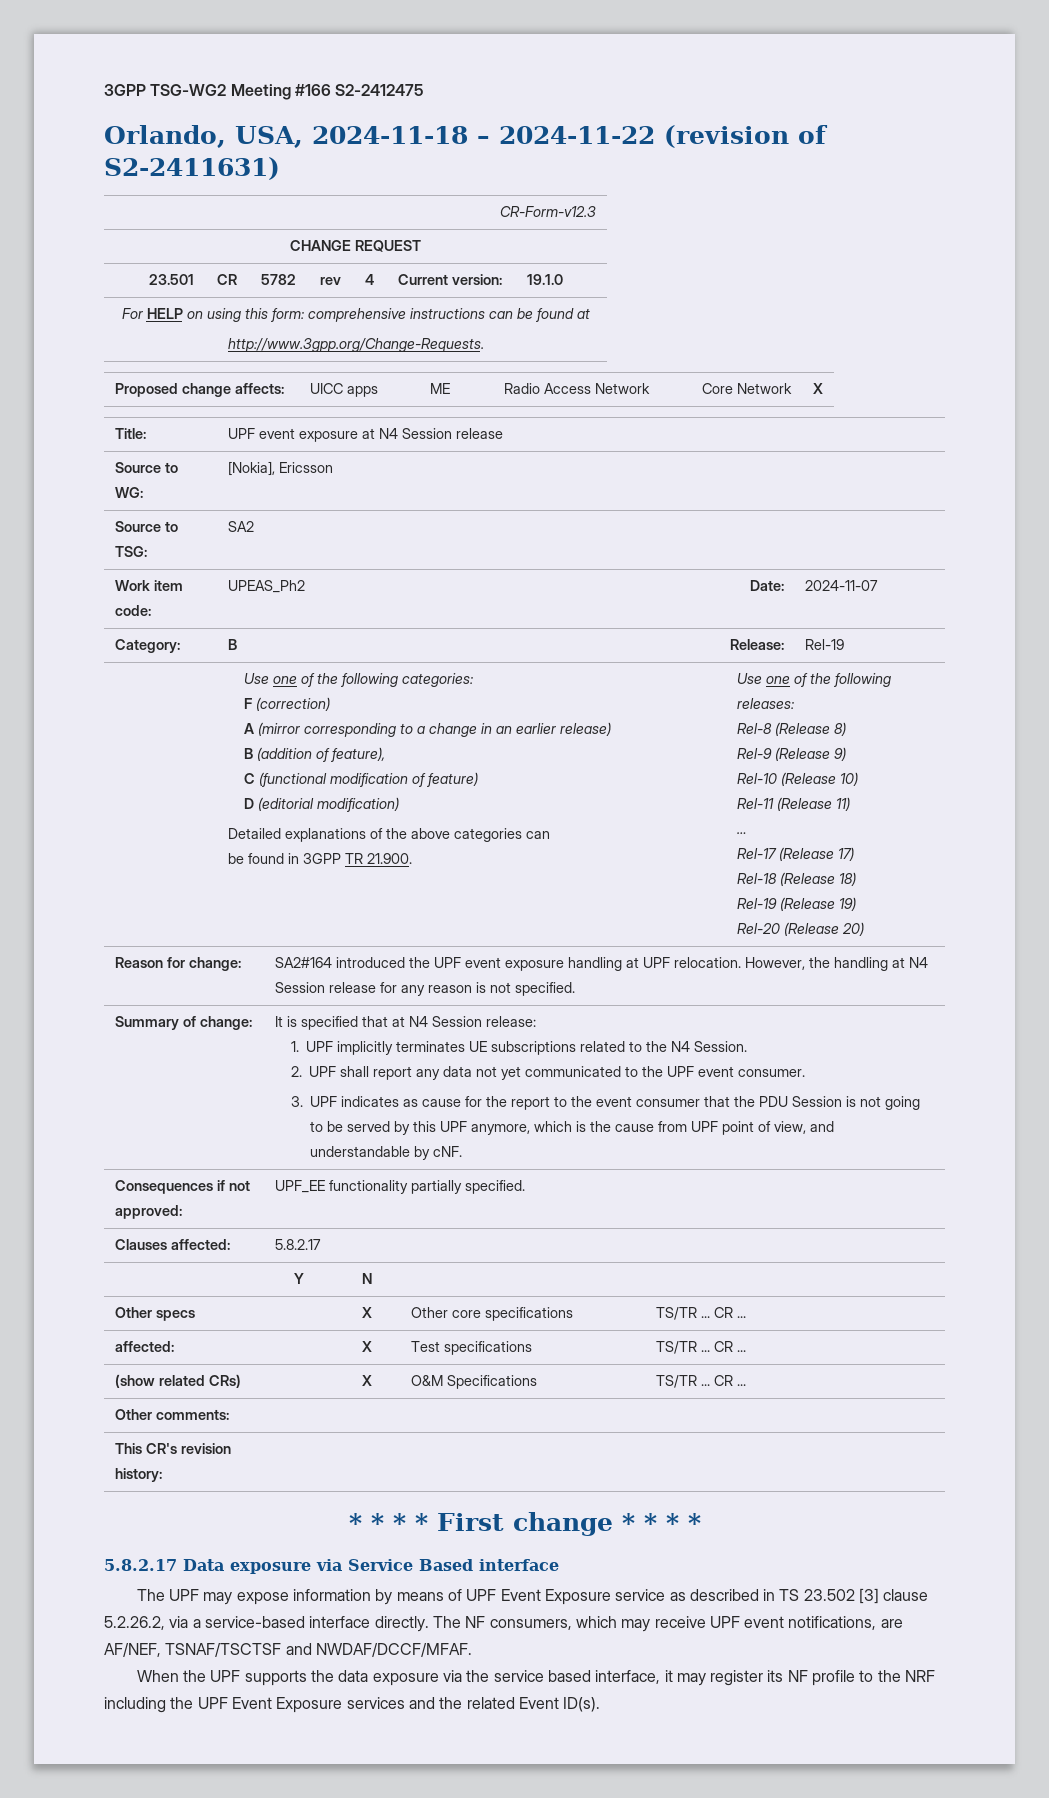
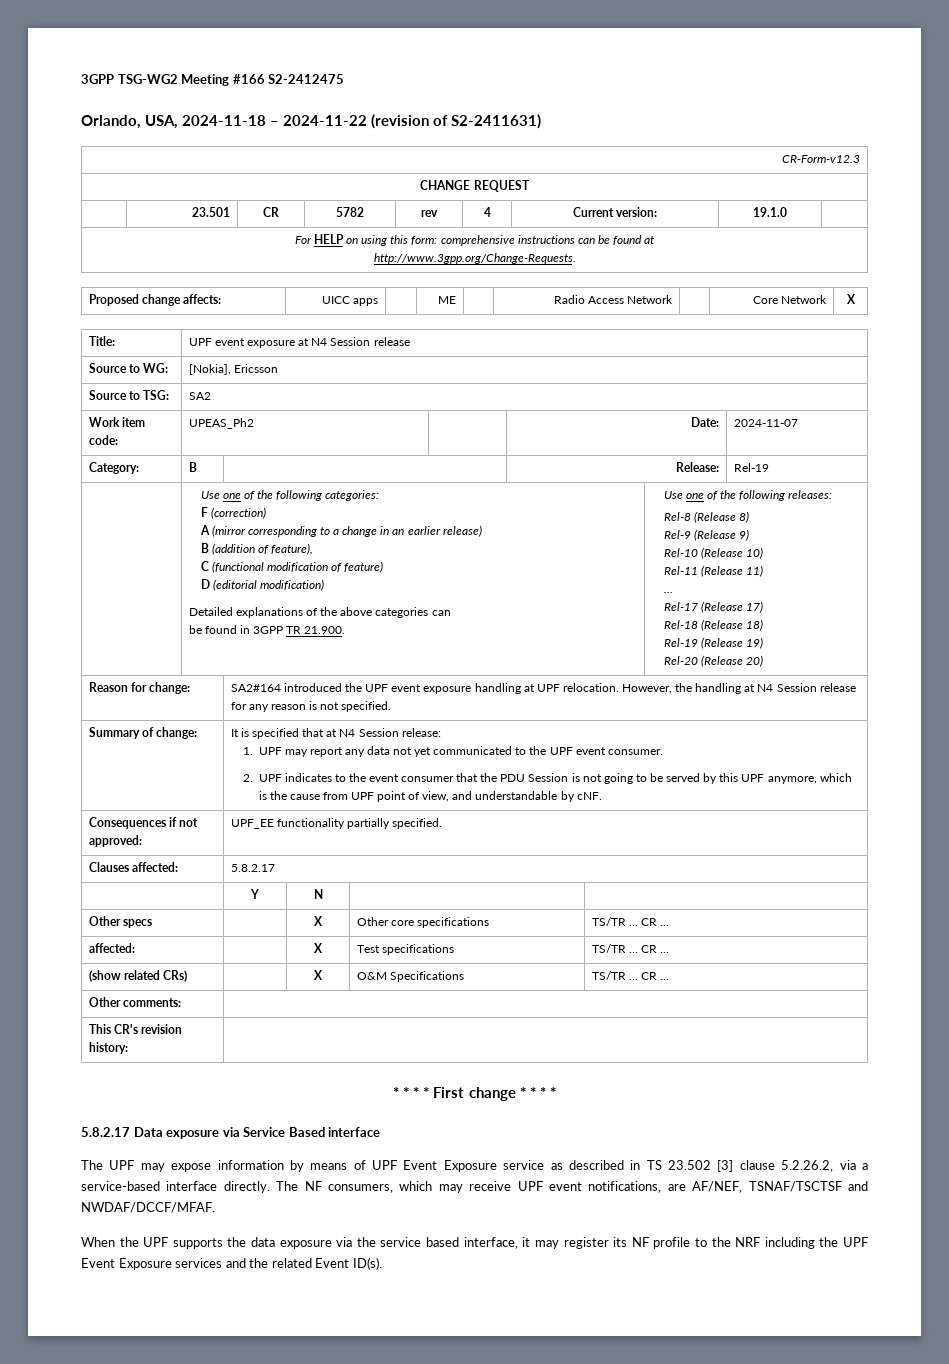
- 1. UPF implicitly terminates UE subscriptions related to the N4 Session.
- 2. UPF shall report any data not yet communicated to the UPF event consumer.
+ 1. UPF may report any data not yet communicated to the UPF event consumer.
- 3. UPF indicates as cause for the report to the event consumer that the PDU Session is not going to be served by this UPF anymore, which is the cause from UPF point of view, and understandable by cNF.
+ 2. UPF indicates to the event consumer that the PDU Session is not going to be served by this UPF anymore, which is the cause from UPF point of view, and understandable by cNF.

